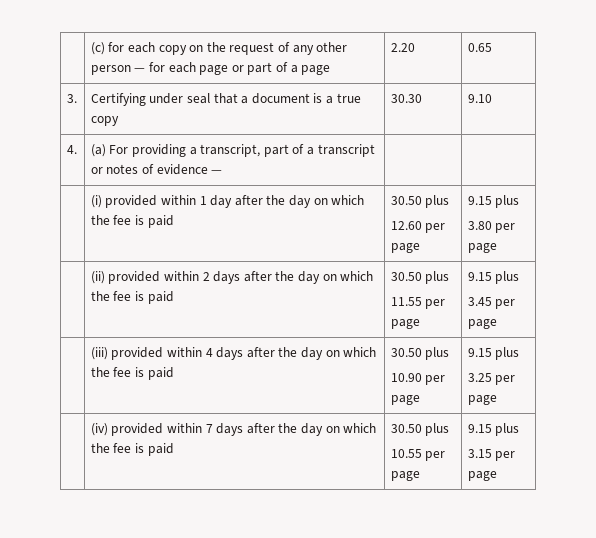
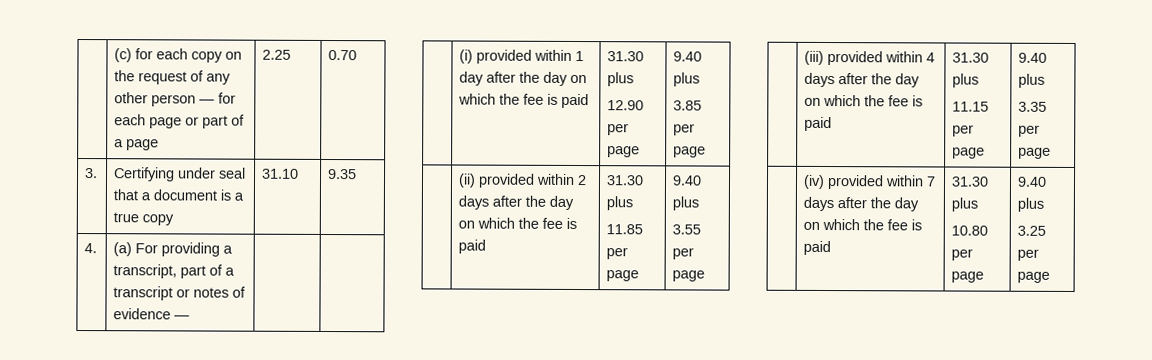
- | (c) for each copy on the request of any other person — for each page or part of a page | 2.20 | 0.65
+ | (c) for each copy on the request of any other person — for each page or part of a page | 2.25 | 0.70
- 3. | Certifying under seal that a document is a true copy | 30.30 | 9.10
+ 3. | Certifying under seal that a document is a true copy | 31.10 | 9.35
- | (i) provided within 1 day after the day on which the fee is paid | 30.50 plus
- 12.60 per page | 9.15 plus
- 3.80 per page
+ | (i) provided within 1 day after the day on which the fee is paid | 31.30 plus
+ 12.90 per page | 9.40 plus
+ 3.85 per page
- | (ii) provided within 2 days after the day on which the fee is paid | 30.50 plus
- 11.55 per page | 9.15 plus
- 3.45 per page
+ | (ii) provided within 2 days after the day on which the fee is paid | 31.30 plus
+ 11.85 per page | 9.40 plus
+ 3.55 per page
- | (iii) provided within 4 days after the day on which the fee is paid | 30.50 plus
- 10.90 per page | 9.15 plus
- 3.25 per page
+ | (iii) provided within 4 days after the day on which the fee is paid | 31.30 plus
+ 11.15 per page | 9.40 plus
+ 3.35 per page
- | (iv) provided within 7 days after the day on which the fee is paid | 30.50 plus
- 10.55 per page | 9.15 plus
- 3.15 per page
+ | (iv) provided within 7 days after the day on which the fee is paid | 31.30 plus
+ 10.80 per page | 9.40 plus
+ 3.25 per page

